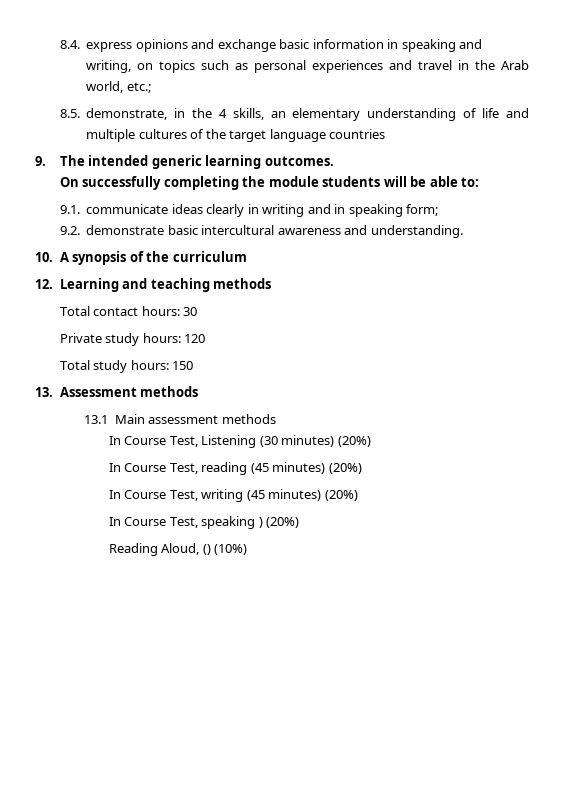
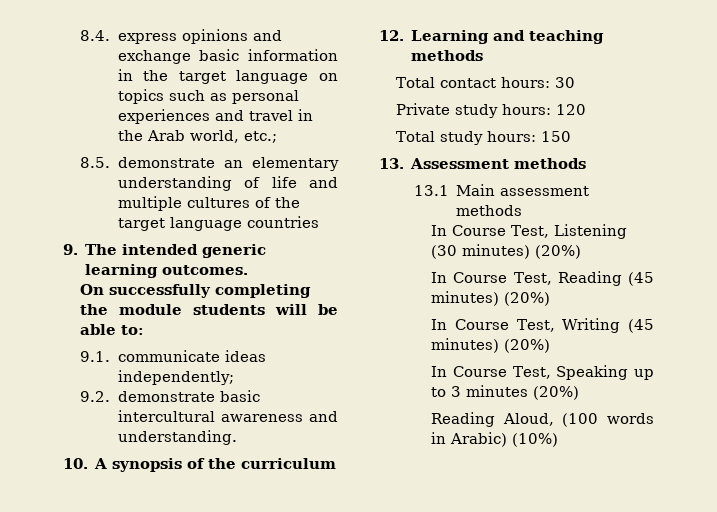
- 8.4. express opinions and exchange basic information in speaking and writing, on topics such as personal experiences and travel in the Arab world, etc.;
+ 8.4. express opinions and exchange basic information in the target language on topics such as personal experiences and travel in the Arab world, etc.;
- 8.5. demonstrate, in the 4 skills, an elementary understanding of life and multiple cultures of the target language countries
+ 8.5. demonstrate an elementary understanding of life and multiple cultures of the target language countries
- 9.1. communicate ideas clearly in writing and in speaking form;
+ 9.1. communicate ideas independently;
- In Course Test, reading (45 minutes) (20%)
- In Course Test, writing (45 minutes) (20%)
- In Course Test, speaking ) (20%)
+ In Course Test, Reading (45 minutes) (20%)
+ In Course Test, Writing (45 minutes) (20%)
+ In Course Test, Speaking up to 3 minutes (20%)
- Reading Aloud, () (10%)
+ Reading Aloud, (100 words in Arabic) (10%)

